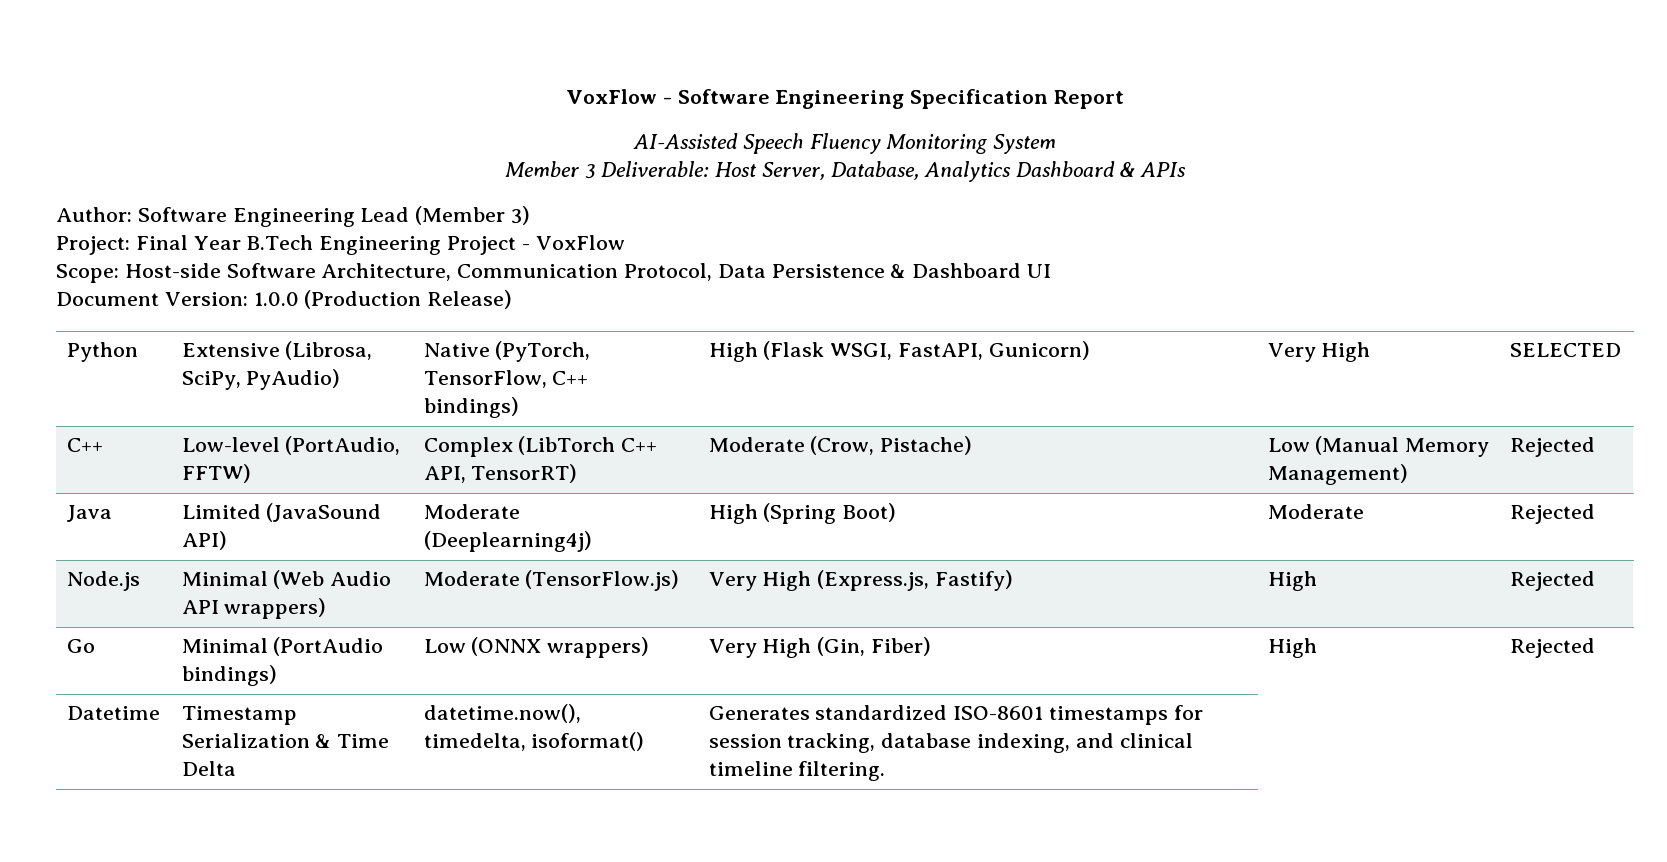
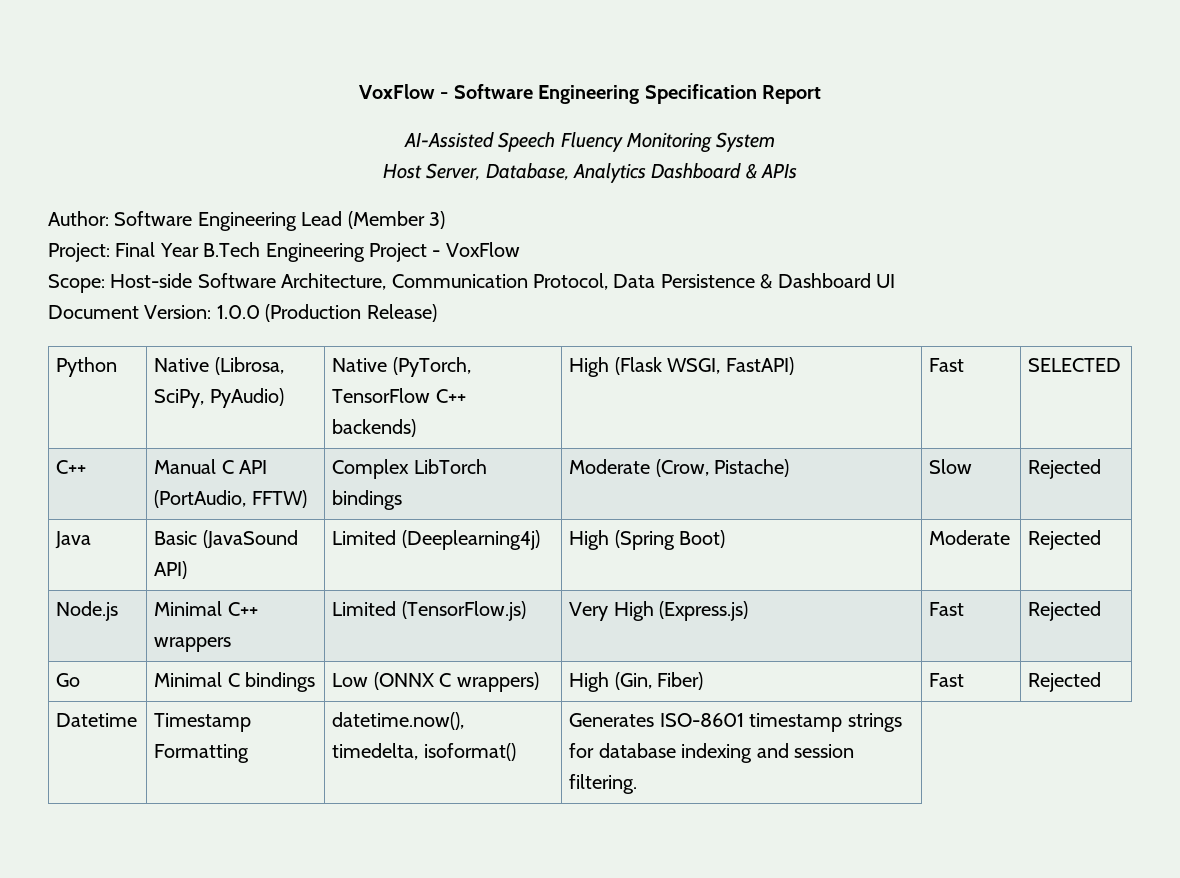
- Member 3 Deliverable: Host Server, Database, Analytics Dashboard & APIs
+ Host Server, Database, Analytics Dashboard & APIs
- Python | Extensive (Librosa, SciPy, PyAudio) | Native (PyTorch, TensorFlow, C++ bindings) | High (Flask WSGI, FastAPI, Gunicorn) | Very High | SELECTED
+ Python | Native (Librosa, SciPy, PyAudio) | Native (PyTorch, TensorFlow C++ backends) | High (Flask WSGI, FastAPI) | Fast | SELECTED
- C++ | Low-level (PortAudio, FFTW) | Complex (LibTorch C++ API, TensorRT) | Moderate (Crow, Pistache) | Low (Manual Memory Management) | Rejected
+ C++ | Manual C API (PortAudio, FFTW) | Complex LibTorch bindings | Moderate (Crow, Pistache) | Slow | Rejected
- Java | Limited (JavaSound API) | Moderate (Deeplearning4j) | High (Spring Boot) | Moderate | Rejected
+ Java | Basic (JavaSound API) | Limited (Deeplearning4j) | High (Spring Boot) | Moderate | Rejected
- Node.js | Minimal (Web Audio API wrappers) | Moderate (TensorFlow.js) | Very High (Express.js, Fastify) | High | Rejected
+ Node.js | Minimal C++ wrappers | Limited (TensorFlow.js) | Very High (Express.js) | Fast | Rejected
- Go | Minimal (PortAudio bindings) | Low (ONNX wrappers) | Very High (Gin, Fiber) | High | Rejected
+ Go | Minimal C bindings | Low (ONNX C wrappers) | High (Gin, Fiber) | Fast | Rejected
- Datetime | Timestamp Serialization & Time Delta | datetime.now(), timedelta, isoformat() | Generates standardized ISO-8601 timestamps for session tracking, database indexing, and clinical timeline filtering.
+ Datetime | Timestamp Formatting | datetime.now(), timedelta, isoformat() | Generates ISO-8601 timestamp strings for database indexing and session filtering.

